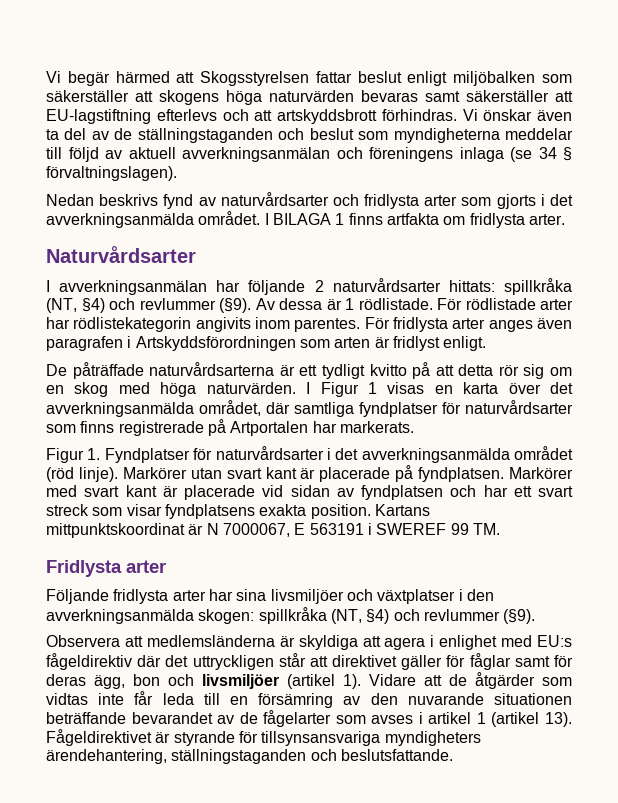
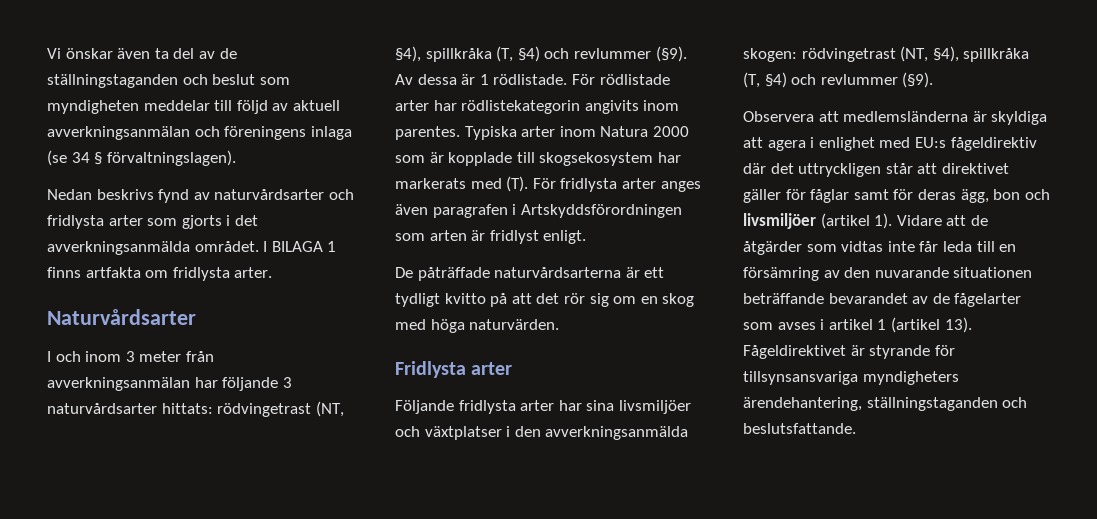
- Vi begär härmed att Skogsstyrelsen fattar beslut enligt miljöbalken som säkerställer att skogens höga naturvärden bevaras samt säkerställer att EU-lagstiftning efterlevs och att artskyddsbrott förhindras. Vi önskar även ta del av de ställningstaganden och beslut som myndigheterna meddelar till följd av aktuell avverkningsanmälan och föreningens inlaga (se 34 § förvaltningslagen).
+ Vi önskar även ta del av de ställningstaganden och beslut som myndigheten meddelar till följd av aktuell avverkningsanmälan och föreningens inlaga (se 34 § förvaltningslagen).
- I avverkningsanmälan har följande 2 naturvårdsarter hittats: spillkråka (NT, §4) och revlummer (§9).
+ I och inom 3 meter från avverkningsanmälan har följande 3 naturvårdsarter hittats: rödvingetrast (NT, §4), spillkråka (T, §4) och revlummer (§9).
- För fridlysta arter anges även paragrafen i Artskyddsförordningen som arten är fridlyst enligt.
+ Typiska arter inom Natura 2000 som är kopplade till skogsekosystem har markerats med (T). För fridlysta arter anges även paragrafen i Artskyddsförordningen som arten är fridlyst enligt.
- De påträffade naturvårdsarterna är ett tydligt kvitto på att detta rör sig om en skog med höga naturvärden. I Figur 1 visas en karta över det avverkningsanmälda området, där samtliga fyndplatser för naturvårdsarter som finns registrerade på Artportalen har markerats.
- Figur 1. Fyndplatser för naturvårdsarter i det avverkningsanmälda området (röd linje). Markörer utan svart kant är placerade på fyndplatsen. Markörer med svart kant är placerade vid sidan av fyndplatsen och har ett svart streck som visar fyndplatsens exakta position. Kartans mittpunktskoordinat är N 7000067, E 563191 i SWEREF 99 TM.
+ De påträffade naturvårdsarterna är ett tydligt kvitto på att det rör sig om en skog med höga naturvärden.
- Följande fridlysta arter har sina livsmiljöer och växtplatser i den avverkningsanmälda skogen: spillkråka (NT, §4) och revlummer (§9).
+ Följande fridlysta arter har sina livsmiljöer och växtplatser i den avverkningsanmälda skogen: rödvingetrast (NT, §4), spillkråka (T, §4) och revlummer (§9).

